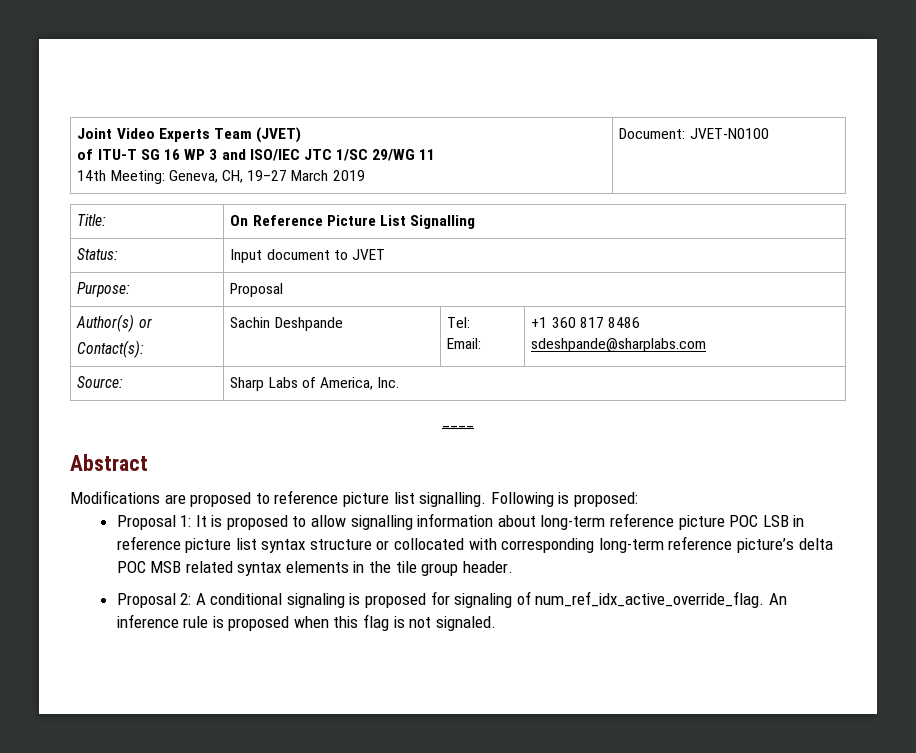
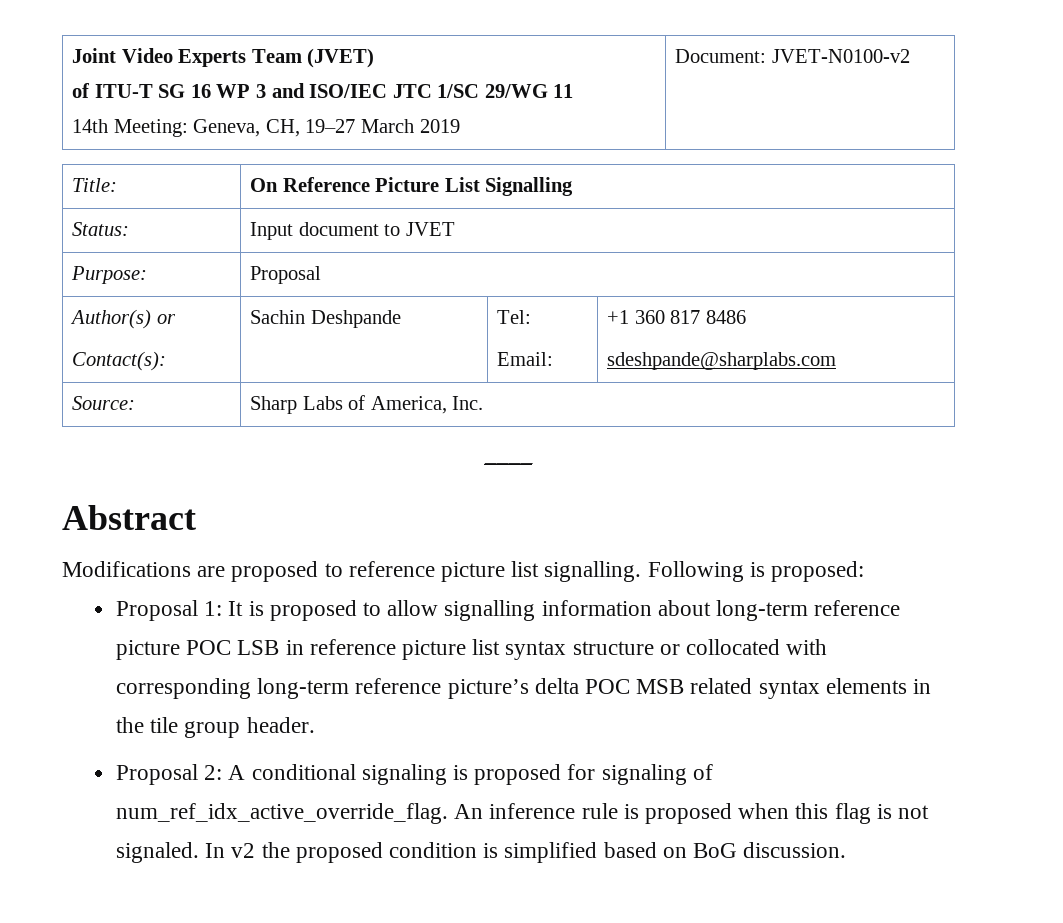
  Joint Video Experts Team (JVET)
  of ITU-T SG 16 WP 3 and ISO/IEC JTC 1/SC 29/WG 11
- 14th Meeting: Geneva, CH, 19–27 March 2019 | Document: JVET-N0100
+ 14th Meeting: Geneva, CH, 19–27 March 2019 | Document: JVET-N0100-v2
+ In v2 the proposed condition is simplified based on BoG discussion.

